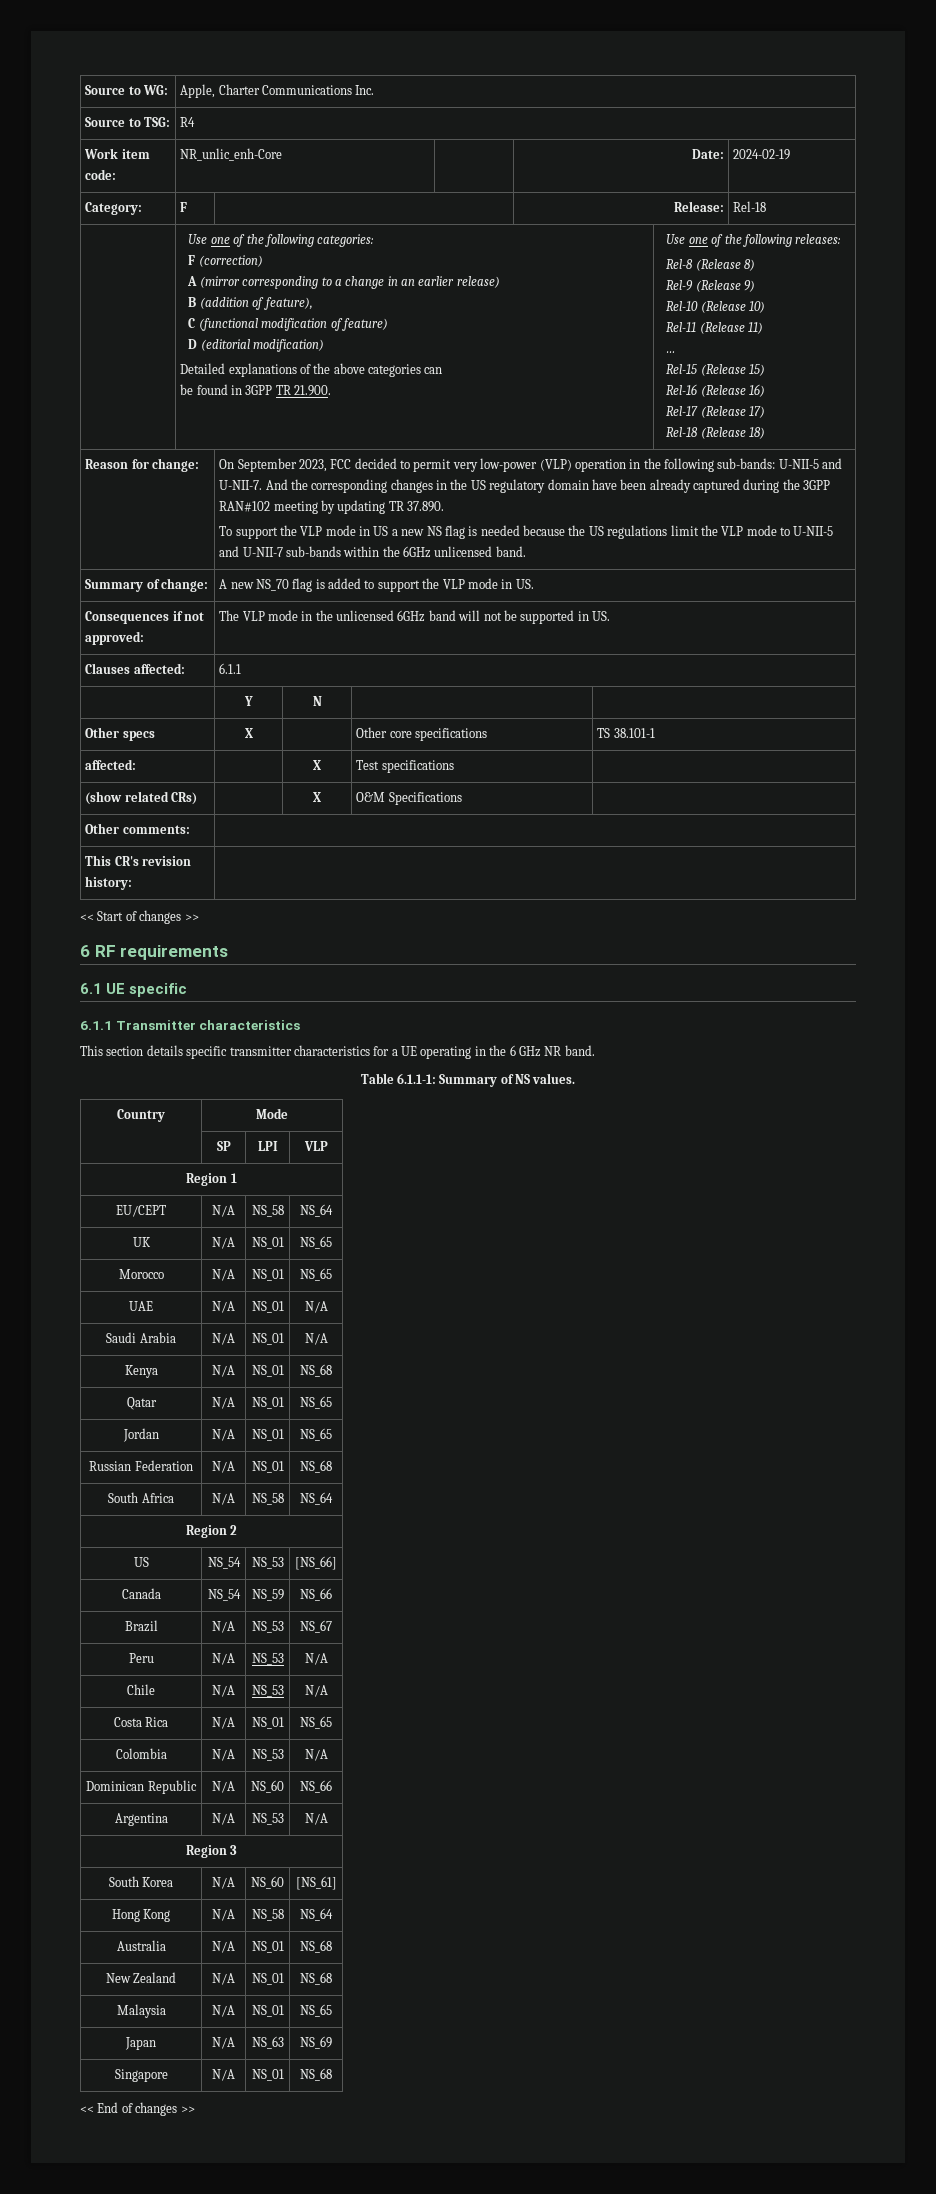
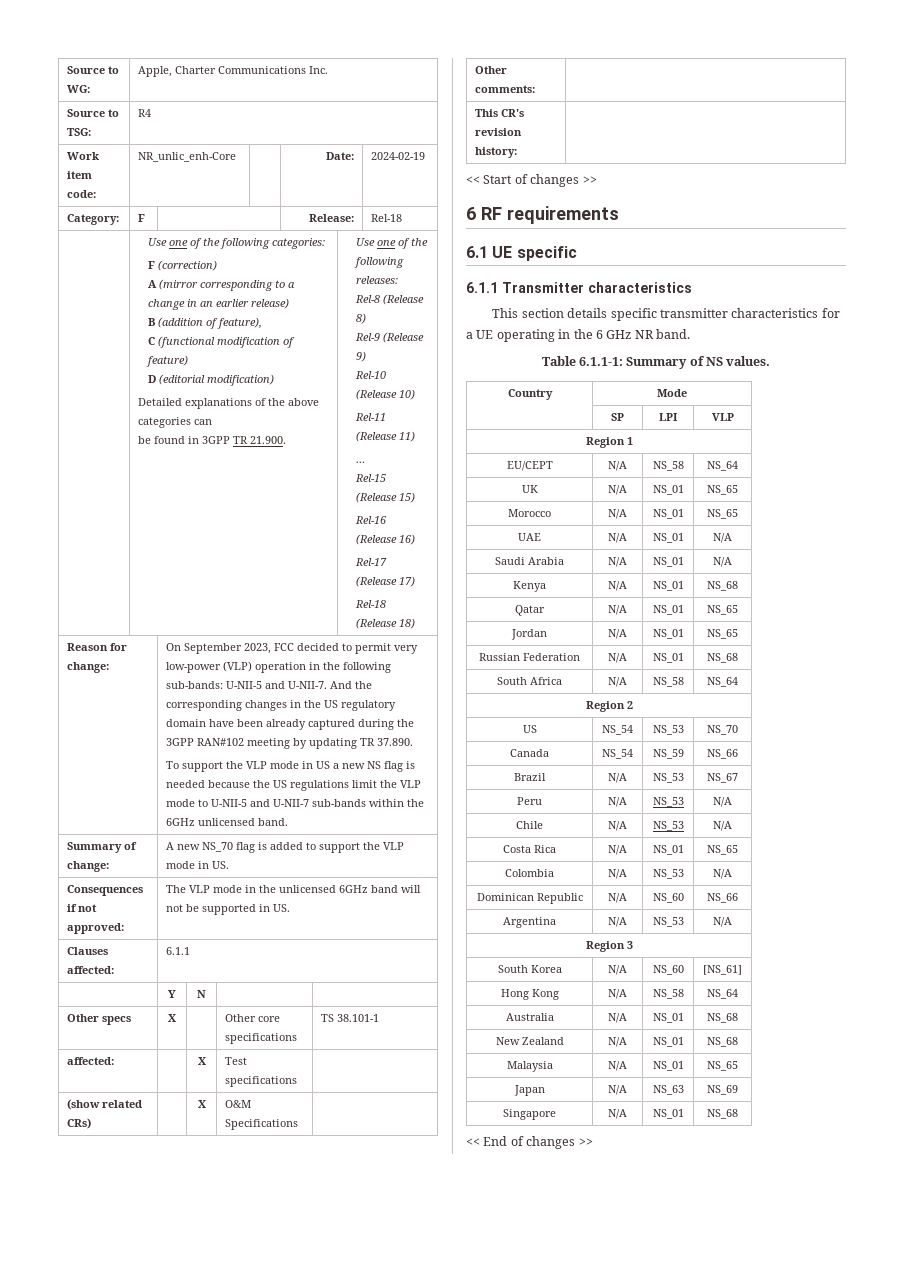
- US | NS_54 | NS_53 | [NS_66]
+ US | NS_54 | NS_53 | NS_70

